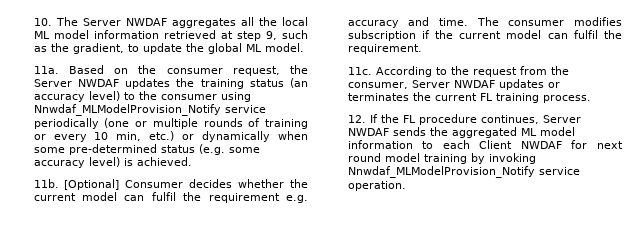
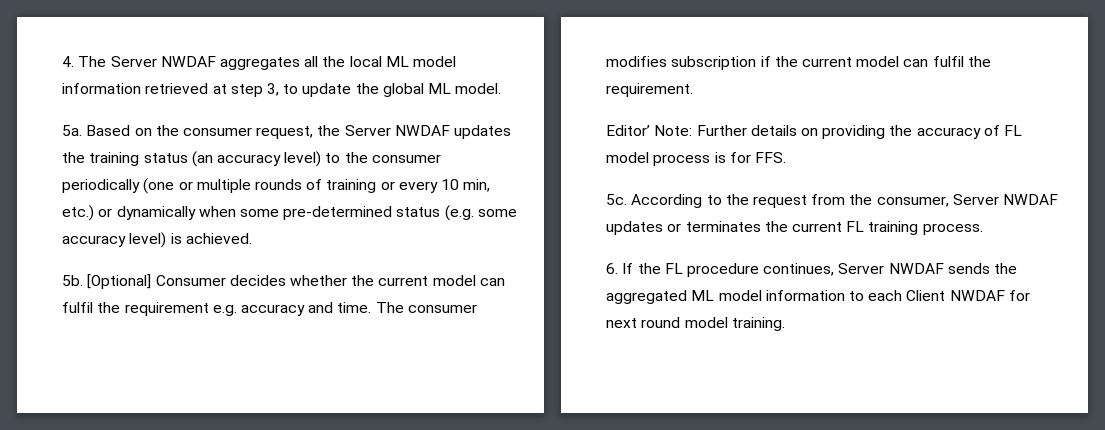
- 10. The Server NWDAF aggregates all the local ML model information retrieved at step 9, such as the gradient, to update the global ML model.
+ 4. The Server NWDAF aggregates all the local ML model information retrieved at step 3, to update the global ML model.
- 11a.
+ 5a.
- Based on the consumer request, the Server NWDAF updates the training status (an accuracy level) to the consumer using Nnwdaf_MLModelProvision_Notify service periodically (one or multiple rounds of training or every 10 min, etc.) or dynamically when some pre-determined status (e.g. some accuracy level) is achieved.
+ Based on the consumer request, the Server NWDAF updates the training status (an accuracy level) to the consumer periodically (one or multiple rounds of training or every 10 min, etc.) or dynamically when some pre-determined status (e.g. some accuracy level) is achieved.
- 11b.
+ 5b.
- 11c.
+ Editor’ Note: Further details on providing the accuracy of FL model process is for FFS.
+ 5c.
- 12. If the FL procedure continues, Server NWDAF sends the aggregated ML model information to each Client NWDAF for next round model training by invoking Nnwdaf_MLModelProvision_Notify service operation.
+ 6. If the FL procedure continues, Server NWDAF sends the aggregated ML model information to each Client NWDAF for next round model training.

